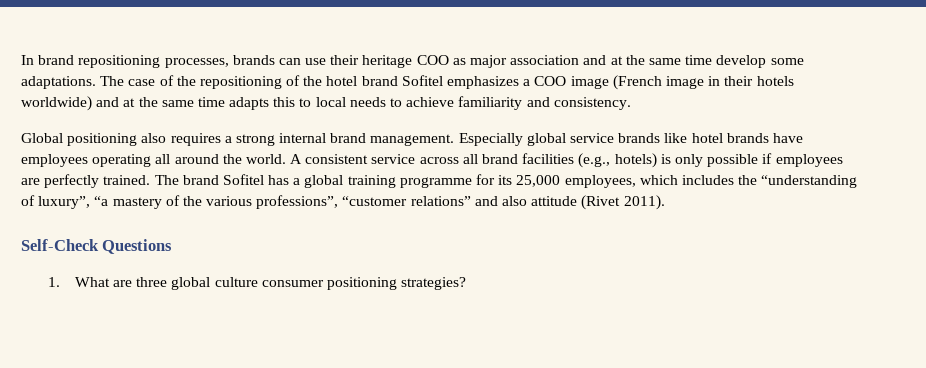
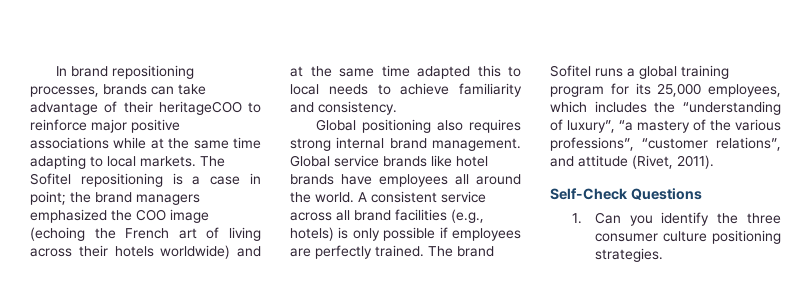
- In brand repositioning processes, brands can use their heritage COO as major association and at the same time develop some adaptations. The case of the repositioning of the hotel brand Sofitel emphasizes a COO image (French image in their hotels worldwide) and at the same time adapts this to local needs to achieve familiarity and consistency.
+ In brand repositioning processes, brands can take advantage of their heritageCOO to reinforce major positive associations while at the same time adapting to local markets. The Sofitel repositioning is a case in point; the brand managers emphasized the COO image (echoing the French art of living across their hotels worldwide) and at the same time adapted this to local needs to achieve familiarity and consistency.
- Global positioning also requires a strong internal brand management.
+ Global positioning also requires strong internal brand management.
- Especially global service brands like hotel brands have employees operating all around the world.
+ Global service brands like hotel brands have employees all around the world.
- The brand Sofitel has a global training programme for its 25,000 employees, which includes the “understanding of luxury”, “a mastery of the various professions”, “customer relations” and also attitude (Rivet 2011).
+ The brand Sofitel runs a global training program for its 25,000 employees, which includes the “understanding of luxury”, “a mastery of the various professions”, “customer relations”, and attitude (Rivet, 2011).
- 1. What are three global culture consumer positioning strategies?
+ 1. Can you identify the three consumer culture positioning strategies.

